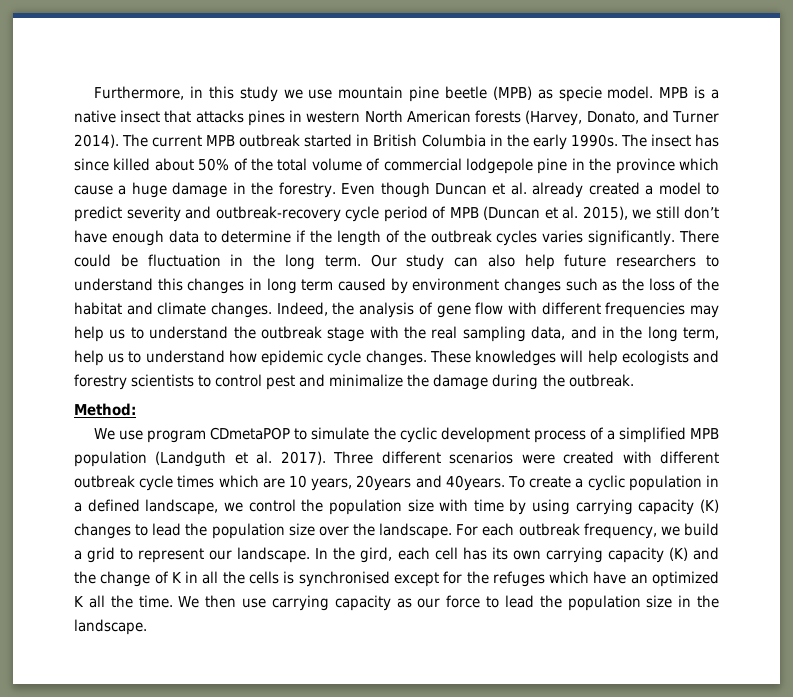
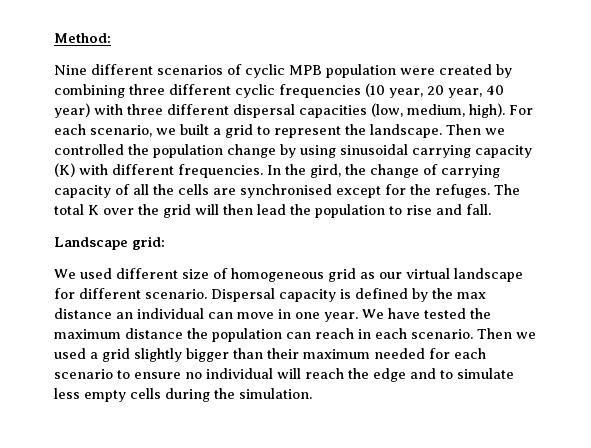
- Furthermore, in this study we use mountain pine beetle (MPB) as specie model. MPB is a native insect that attacks pines in western North American forests (Harvey, Donato, and Turner 2014). The current MPB outbreak started in British Columbia in the early 1990s. The insect has since killed about 50% of the total volume of commercial lodgepole pine in the province which cause a huge damage in the forestry. Even though Duncan et al. already created a model to predict severity and outbreak-recovery cycle period of MPB (Duncan et al. 2015), we still don’t have enough data to determine if the length of the outbreak cycles varies significantly. There could be fluctuation in the long term. Our study can also help future researchers to understand this changes in long term caused by environment changes such as the loss of the habitat and climate changes. Indeed, the analysis of gene flow with different frequencies may help us to understand the outbreak stage with the real sampling data, and in the long term, help us to understand how epidemic cycle changes. These knowledges will help ecologists and forestry scientists to control pest and minimalize the damage during the outbreak.
  Method:
- We use program CDmetaPOP to simulate the cyclic development process of a simplified MPB population (Landguth et al. 2017). Three different scenarios were created with different outbreak cycle times which are 10 years, 20years and 40years. To create a cyclic population in a defined landscape, we control the population size with time by using carrying capacity (K) changes to lead the population size over the landscape. For each outbreak frequency, we build a grid to represent our landscape. In the gird, each cell has its own carrying capacity (K) and the change of K in all the cells is synchronised except for the refuges which have an optimized K all the time. We then use carrying capacity as our force to lead the population size in the landscape.
+ Nine different scenarios of cyclic MPB population were created by combining three different cyclic frequencies (10 year, 20 year, 40 year) with three different dispersal capacities (low, medium, high). For each scenario, we built a grid to represent the landscape. Then we controlled the population change by using sinusoidal carrying capacity (K) with different frequencies. In the gird, the change of carrying capacity of all the cells are synchronised except for the refuges. The total K over the grid will then lead the population to rise and fall.
+ Landscape grid:
+ We used different size of homogeneous grid as our virtual landscape for different scenario. Dispersal capacity is defined by the max distance an individual can move in one year. We have tested the maximum distance the population can reach in each scenario. Then we used a grid slightly bigger than their maximum needed for each scenario to ensure no individual will reach the edge and to simulate less empty cells during the simulation.

